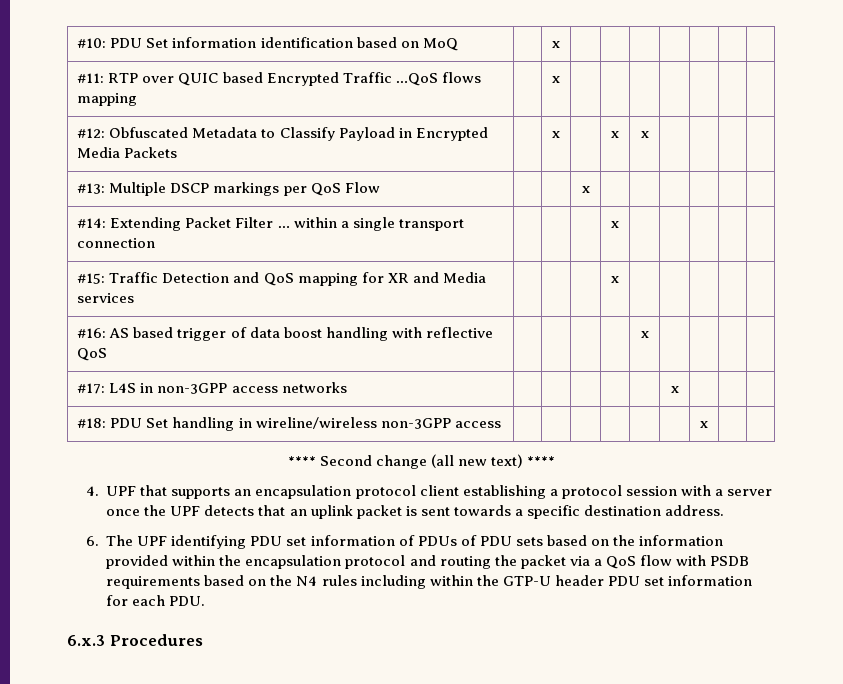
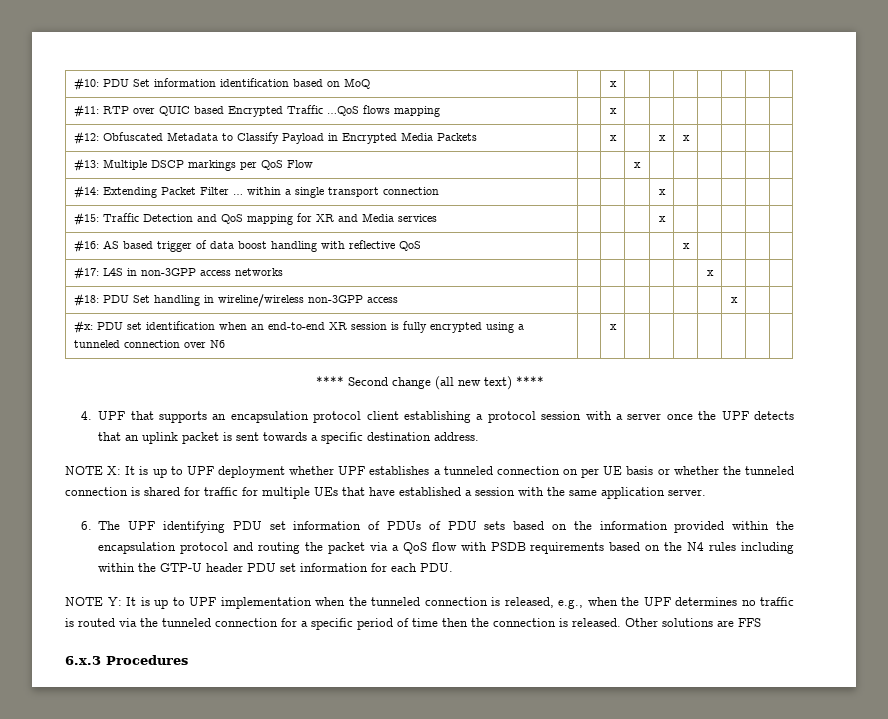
+ #x: PDU set identification when an end-to-end XR session is fully encrypted using a tunneled connection over N6 | | x | | | | | | |
+ NOTE X: It is up to UPF deployment whether UPF establishes a tunneled connection on per UE basis or whether the tunneled connection is shared for traffic for multiple UEs that have established a session with the same application server.
+ NOTE Y: It is up to UPF implementation when the tunneled connection is released, e.g., when the UPF determines no traffic is routed via the tunneled connection for a specific period of time then the connection is released. Other solutions are FFS

